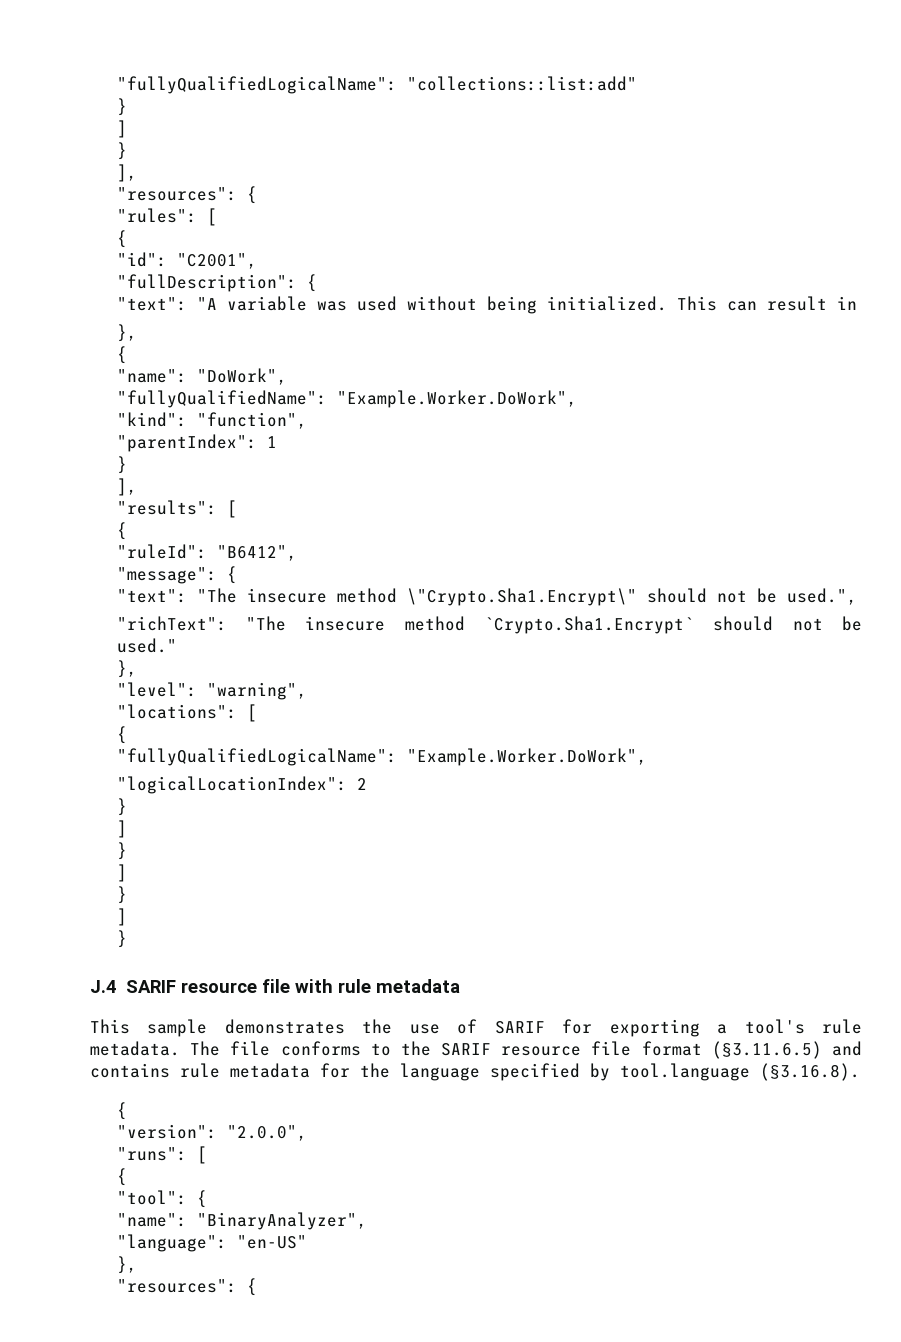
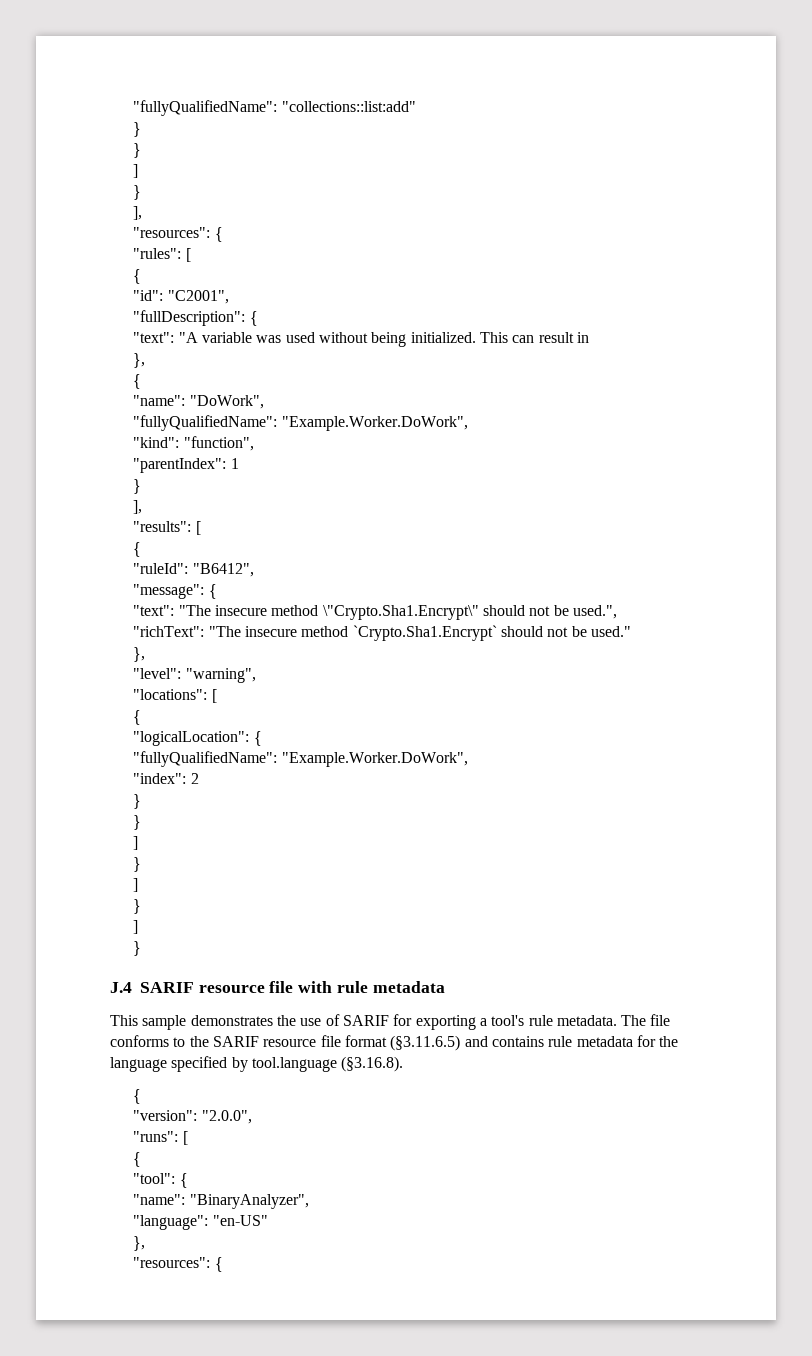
- "fullyQualifiedLogicalName": "collections::list:add"
+ "fullyQualifiedName": "collections::list:add"
+ }
- "fullyQualifiedLogicalName": "Example.Worker.DoWork",
- "logicalLocationIndex": 2
+ "logicalLocation": {
+ "fullyQualifiedName": "Example.Worker.DoWork",
+ "index": 2
+ }

